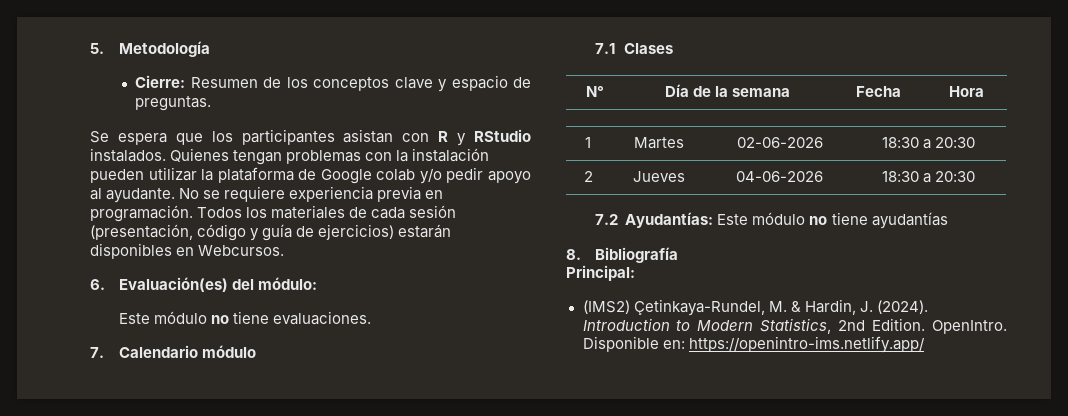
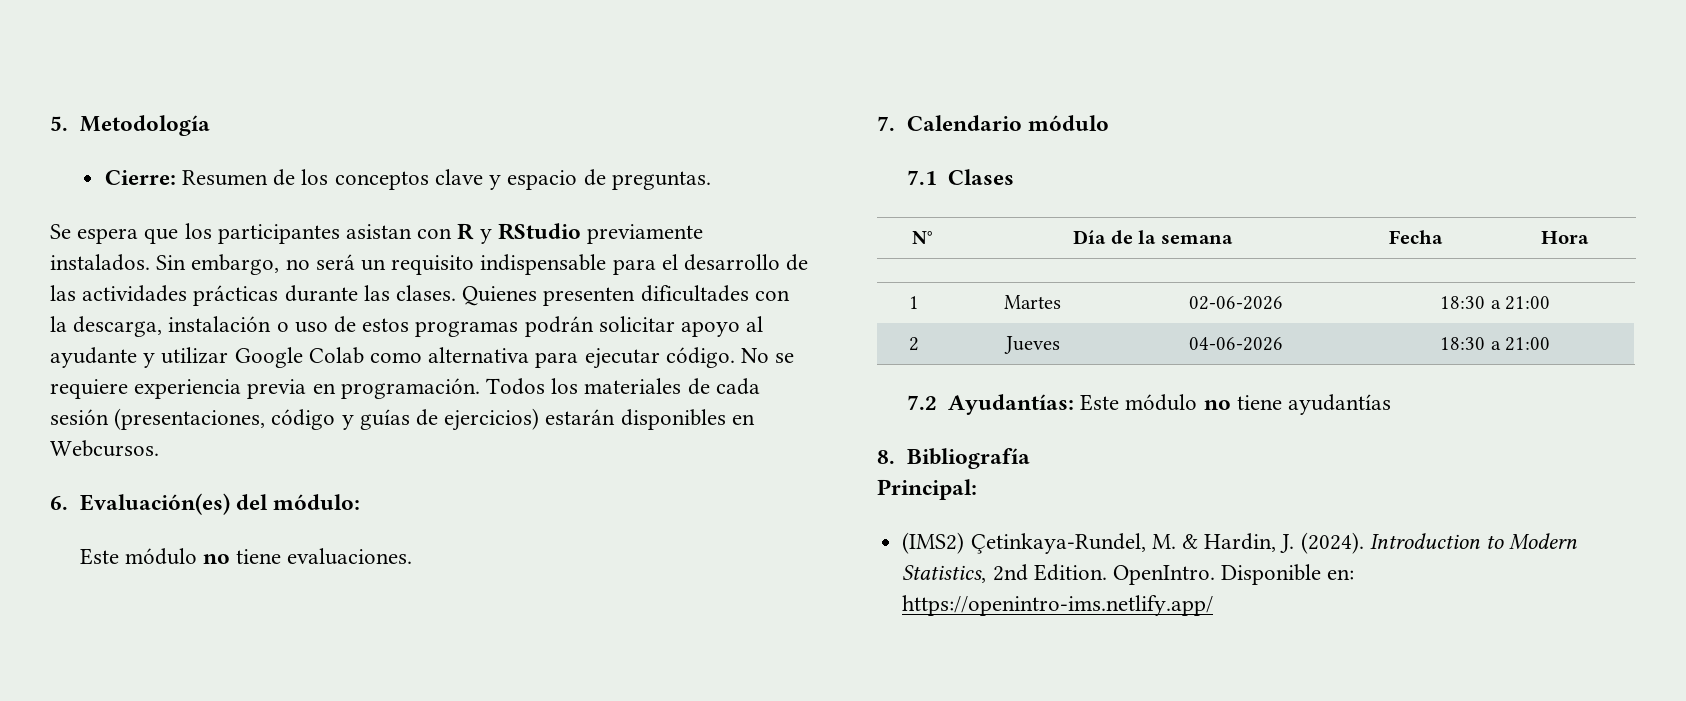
- Se espera que los participantes asistan con R y RStudio instalados. Quienes tengan problemas con la instalación pueden utilizar la plataforma de Google colab y/o pedir apoyo al ayudante.
+ Se espera que los participantes asistan con R y RStudio previamente instalados. Sin embargo, no será un requisito indispensable para el desarrollo de las actividades prácticas durante las clases. Quienes presenten dificultades con la descarga, instalación o uso de estos programas podrán solicitar apoyo al ayudante y utilizar Google Colab como alternativa para ejecutar código.
- Todos los materiales de cada sesión (presentación, código y guía de ejercicios) estarán disponibles en Webcursos.
+ Todos los materiales de cada sesión (presentaciones, código y guías de ejercicios) estarán disponibles en Webcursos.
- 1 | Martes | 02-06-2026 | 18:30 a 20:30
+ 1 | Martes | 02-06-2026 | 18:30 a 21:00
- 2 | Jueves | 04-06-2026 | 18:30 a 20:30
+ 2 | Jueves | 04-06-2026 | 18:30 a 21:00

